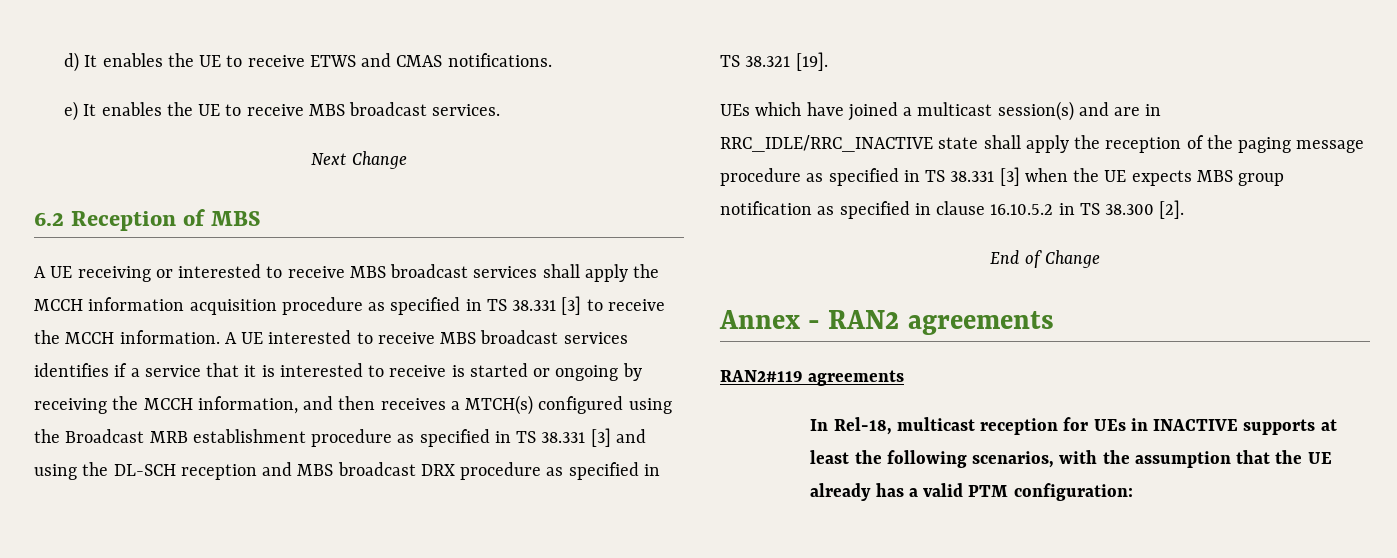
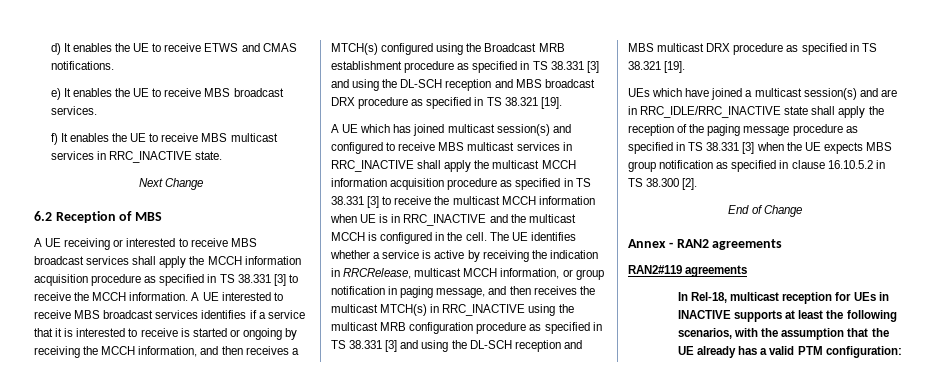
+ f) It enables the UE to receive MBS multicast services in RRC_INACTIVE state.
+ A UE which has joined multicast session(s) and configured to receive MBS multicast services in RRC_INACTIVE shall apply the multicast MCCH information acquisition procedure as specified in TS 38.331 [3] to receive the multicast MCCH information when UE is in RRC_INACTIVE and the multicast MCCH is configured in the cell. The UE identifies whether a service is active by receiving the indication in RRCRelease, multicast MCCH information, or group notification in paging message, and then receives the multicast MTCH(s) in RRC_INACTIVE using the multicast MRB configuration procedure as specified in TS 38.331 [3] and using the DL-SCH reception and MBS multicast DRX procedure as specified in TS 38.321 [19].

